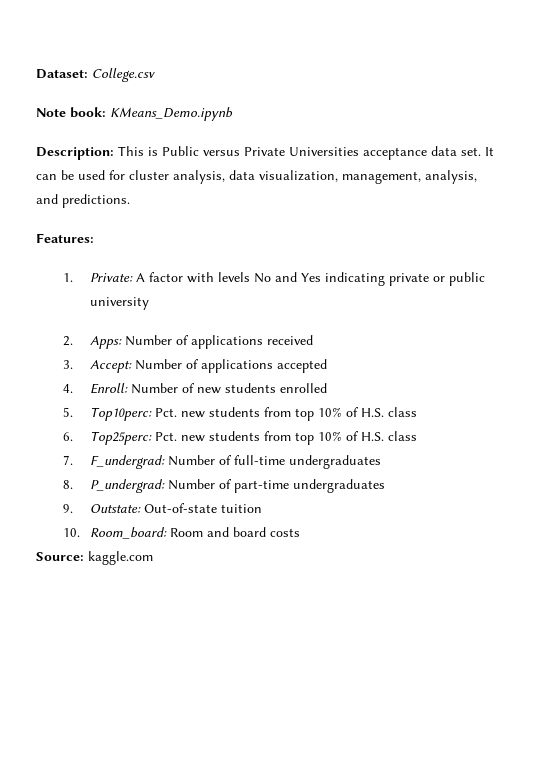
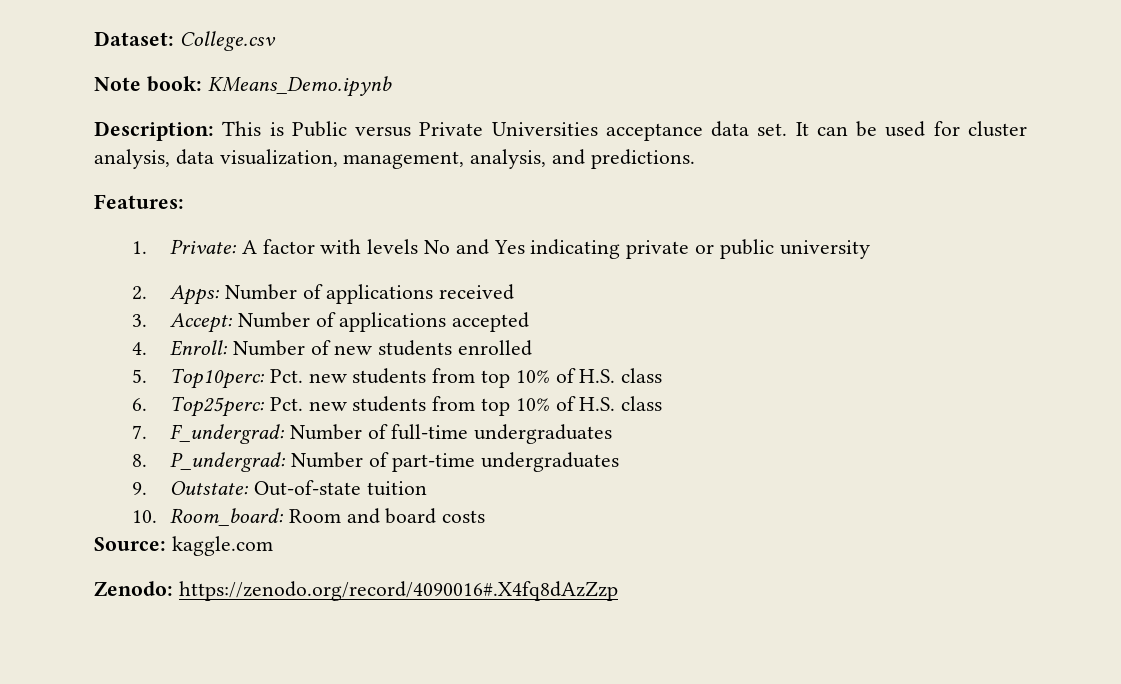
+ Zenodo: https://zenodo.org/record/4090016#.X4fq8dAzZzp

